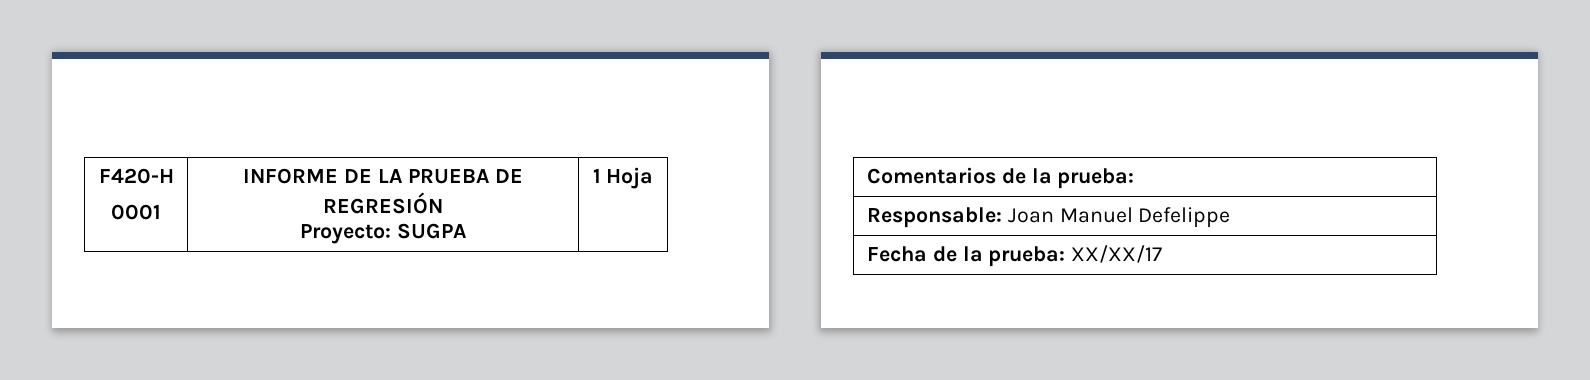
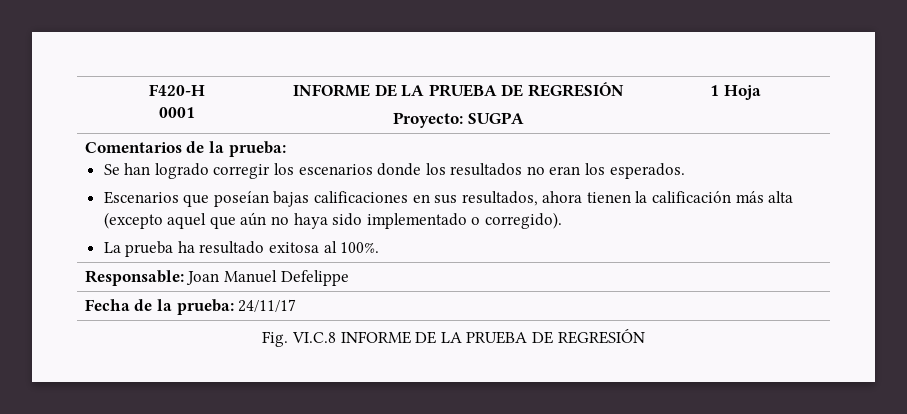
+ Se han logrado corregir los escenarios donde los resultados no eran los esperados.
+ Escenarios que poseían bajas calificaciones en sus resultados, ahora tienen la calificación más alta (excepto aquel que aún no haya sido implementado o corregido).
+ La prueba ha resultado exitosa al 100%.
- Fecha de la prueba: XX/XX/17
+ Fecha de la prueba: 24/11/17
+ Fig. VI.C.8 INFORME DE LA PRUEBA DE REGRESIÓN

